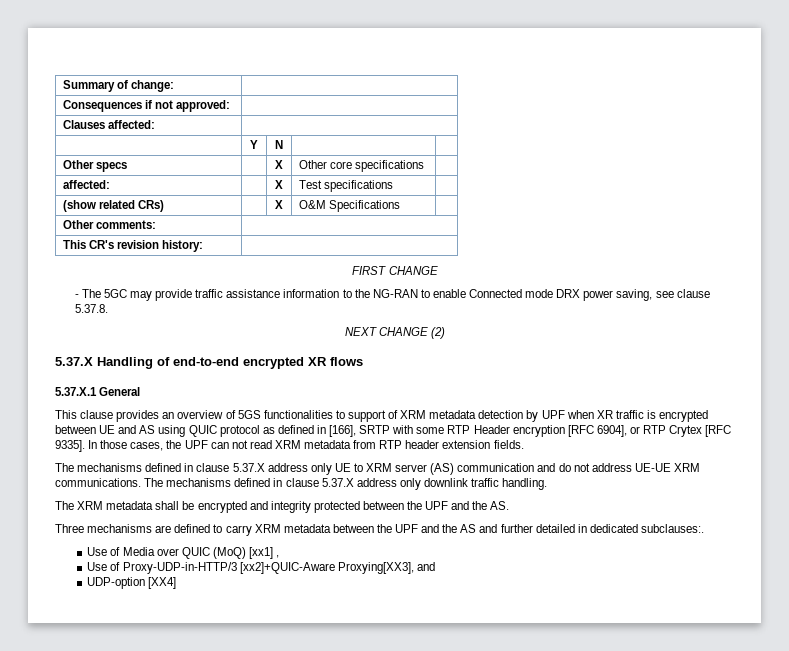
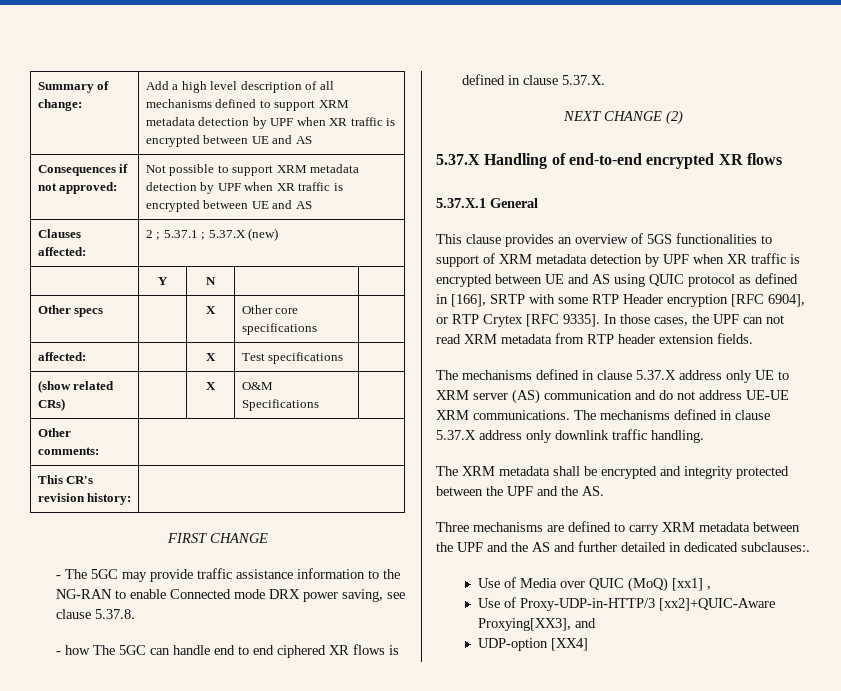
- Summary of change: |
- Consequences if not approved: |
- Clauses affected: |
+ Summary of change: | Add a high level description of all mechanisms defined to support XRM metadata detection by UPF when XR traffic is encrypted between UE and AS
+ Consequences if not approved: | Not possible to support XRM metadata detection by UPF when XR traffic is encrypted between UE and AS
+ Clauses affected: | 2 ; 5.37.1 ; 5.37.X (new)
+ - how The 5GC can handle end to end ciphered XR flows is defined in clause 5.37.X.

